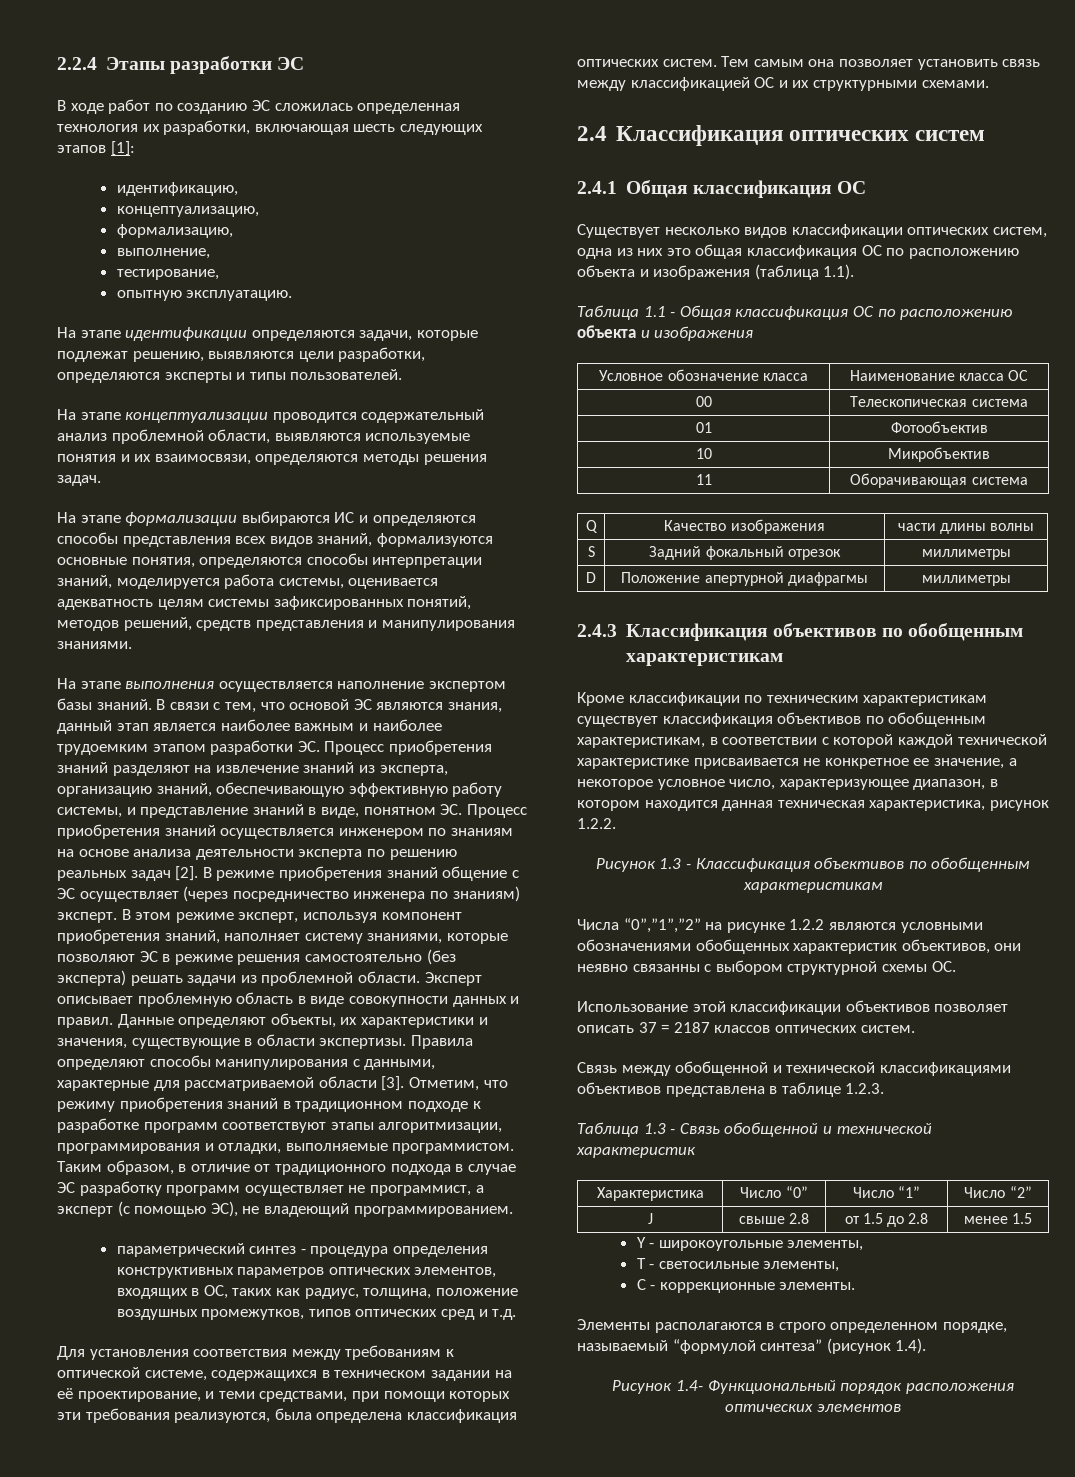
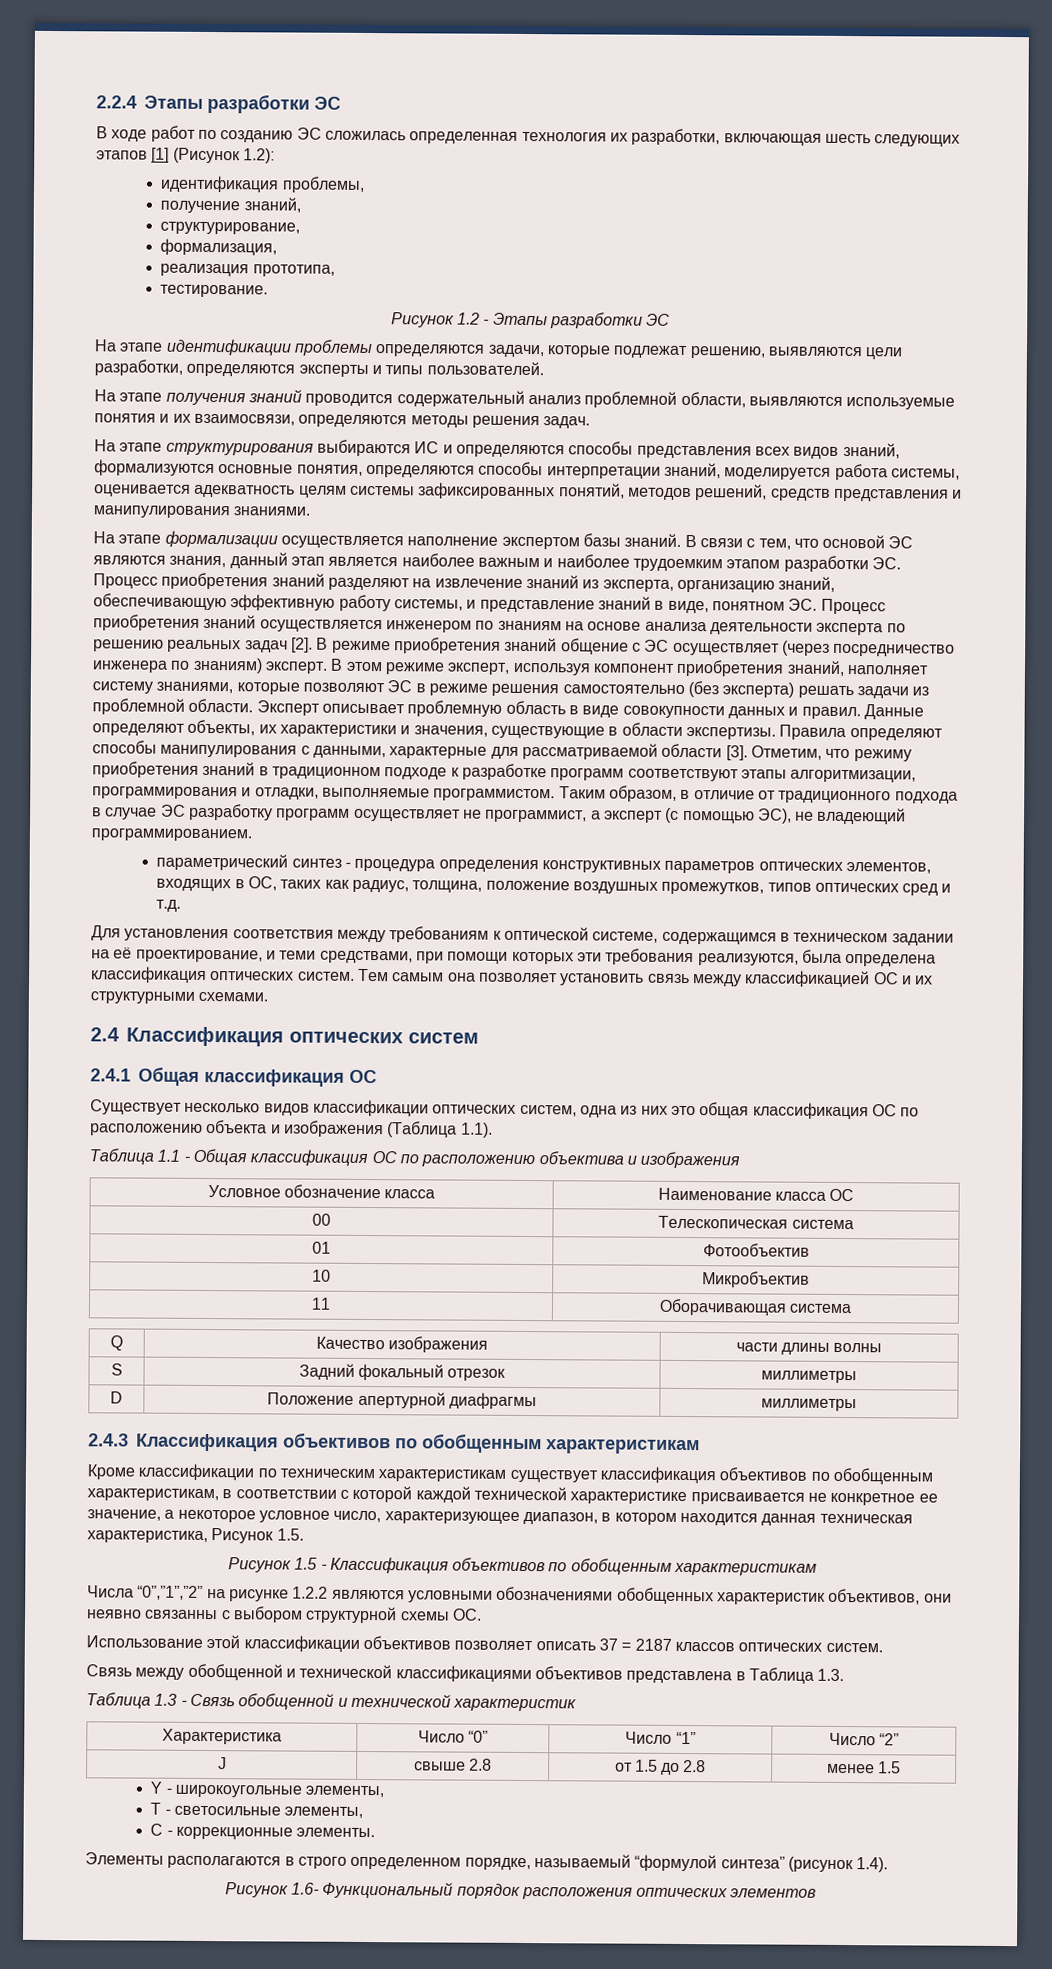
- В ходе работ по созданию ЭС сложилась определенная технология их разработки, включающая шесть следующих этапов [1]:
- идентификацию,
- концептуализацию,
- формализацию,
- выполнение,
- тестирование,
- опытную эксплуатацию.
+ В ходе работ по созданию ЭС сложилась определенная технология их разработки, включающая шесть следующих этапов [1] (Рисунок 1.2):
+ идентификация проблемы,
+ получение знаний,
+ структурирование,
+ формализация,
+ реализация прототипа,
+ тестирование.
+ Рисунок 1.2 - Этапы разработки ЭС
- На этапе идентификации определяются задачи, которые подлежат решению, выявляются цели разработки, определяются эксперты и типы пользователей.
+ На этапе идентификации проблемы определяются задачи, которые подлежат решению, выявляются цели разработки, определяются эксперты и типы пользователей.
- На этапе концептуализации проводится содержательный анализ проблемной области, выявляются используемые понятия и их взаимосвязи, определяются методы решения задач.
+ На этапе получения знаний проводится содержательный анализ проблемной области, выявляются используемые понятия и их взаимосвязи, определяются методы решения задач.
- На этапе формализации выбираются ИС и определяются способы представления всех видов знаний, формализуются основные понятия, определяются способы интерпретации знаний, моделируется работа системы, оценивается адекватность целям системы зафиксированных понятий, методов решений, средств представления и манипулирования знаниями.
+ На этапе структурирования выбираются ИС и определяются способы представления всех видов знаний, формализуются основные понятия, определяются способы интерпретации знаний, моделируется работа системы, оценивается адекватность целям системы зафиксированных понятий, методов решений, средств представления и манипулирования знаниями.
- На этапе выполнения осуществляется наполнение экспертом базы знаний.
+ На этапе формализации осуществляется наполнение экспертом базы знаний.
- Для установления соответствия между требованиям к оптической системе, содержащихся в техническом задании на её проектирование, и теми средствами, при помощи которых эти требования реализуются, была определена классификация оптических систем.
+ Для установления соответствия между требованиям к оптической системе, содержащимся в техническом задании на её проектирование, и теми средствами, при помощи которых эти требования реализуются, была определена классификация оптических систем.
- Существует несколько видов классификации оптических систем, одна из них это общая классификация ОС по расположению объекта и изображения (таблица 1.1).
+ Существует несколько видов классификации оптических систем, одна из них это общая классификация ОС по расположению объекта и изображения (Таблица 1.1).
- Таблица 1.1 - Общая классификация ОС по расположению объекта и изображения
+ Таблица 1.1 - Общая классификация ОС по расположению объектива и изображения
- Кроме классификации по техническим характеристикам существует классификация объективов по обобщенным характеристикам, в соответствии с которой каждой технической характеристике присваивается не конкретное ее значение, а некоторое условное число, характеризующее диапазон, в котором находится данная техническая характеристика, рисунок 1.2.2.
- Рисунок 1.3 - Классификация объективов по обобщенным характеристикам
+ Кроме классификации по техническим характеристикам существует классификация объективов по обобщенным характеристикам, в соответствии с которой каждой технической характеристике присваивается не конкретное ее значение, а некоторое условное число, характеризующее диапазон, в котором находится данная техническая характеристика, Рисунок 1.5.
+ Рисунок 1.5 - Классификация объективов по обобщенным характеристикам
- Связь между обобщенной и технической классификациями объективов представлена в таблице 1.2.3.
+ Связь между обобщенной и технической классификациями объективов представлена в Таблица 1.3.
- Рисунок 1.4- Функциональный порядок расположения оптических элементов
+ Рисунок 1.6- Функциональный порядок расположения оптических элементов

